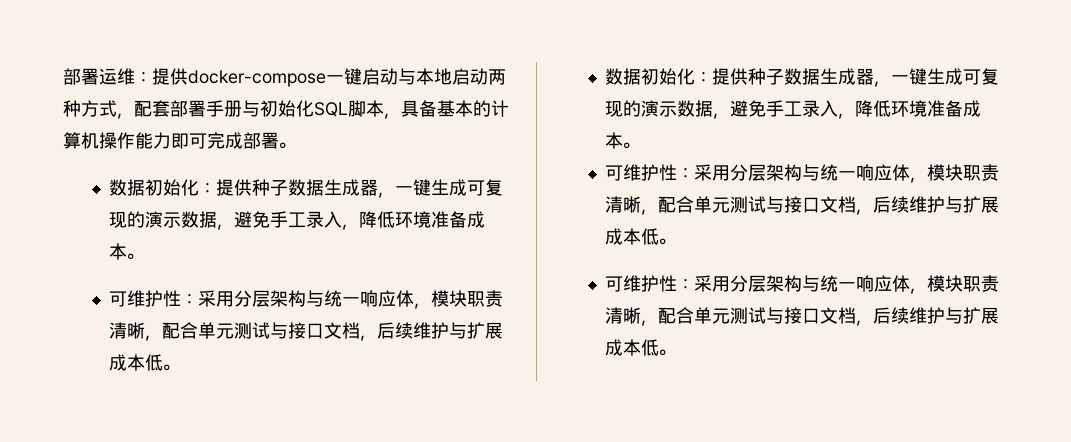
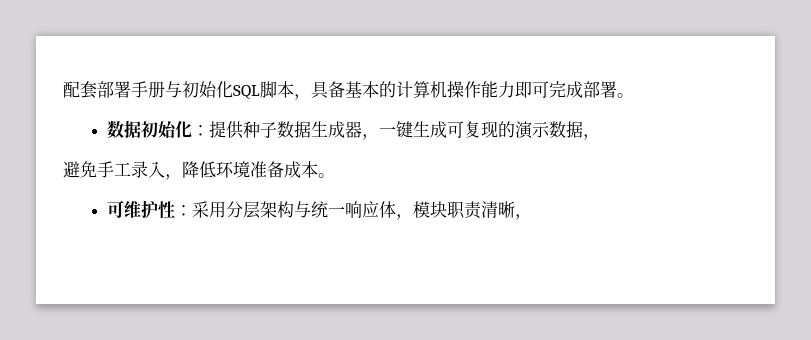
- 部署运维：提供docker-compose一键启动与本地启动两种方式，配套部署手册与初始化SQL脚本，具备基本的计算机操作能力即可完成部署。
- 数据初始化：提供种子数据生成器，一键生成可复现的演示数据，避免手工录入，降低环境准备成本。
- 可维护性：采用分层架构与统一响应体，模块职责清晰，配合单元测试与接口文档，后续维护与扩展成本低。
- 数据初始化：提供种子数据生成器，一键生成可复现的演示数据，避免手工录入，降低环境准备成本。
- 可维护性：采用分层架构与统一响应体，模块职责清晰，配合单元测试与接口文档，后续维护与扩展成本低。
- 可维护性：采用分层架构与统一响应体，模块职责清晰，配合单元测试与接口文档，后续维护与扩展成本低。
+ 配套部署手册与初始化SQL脚本，具备基本的计算机操作能力即可完成部署。
+ 数据初始化：提供种子数据生成器，一键生成可复现的演示数据，
+ 避免手工录入，降低环境准备成本。
+ 可维护性：采用分层架构与统一响应体，模块职责清晰，

